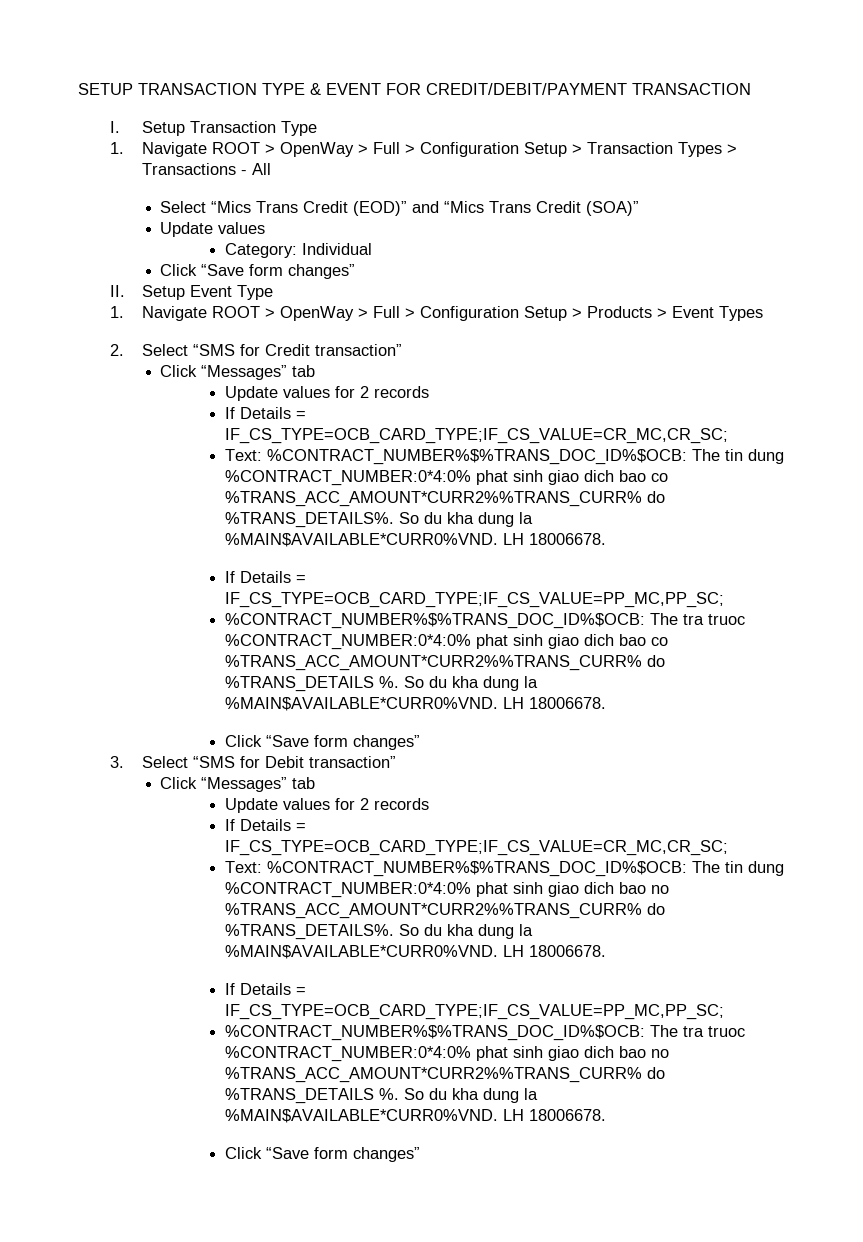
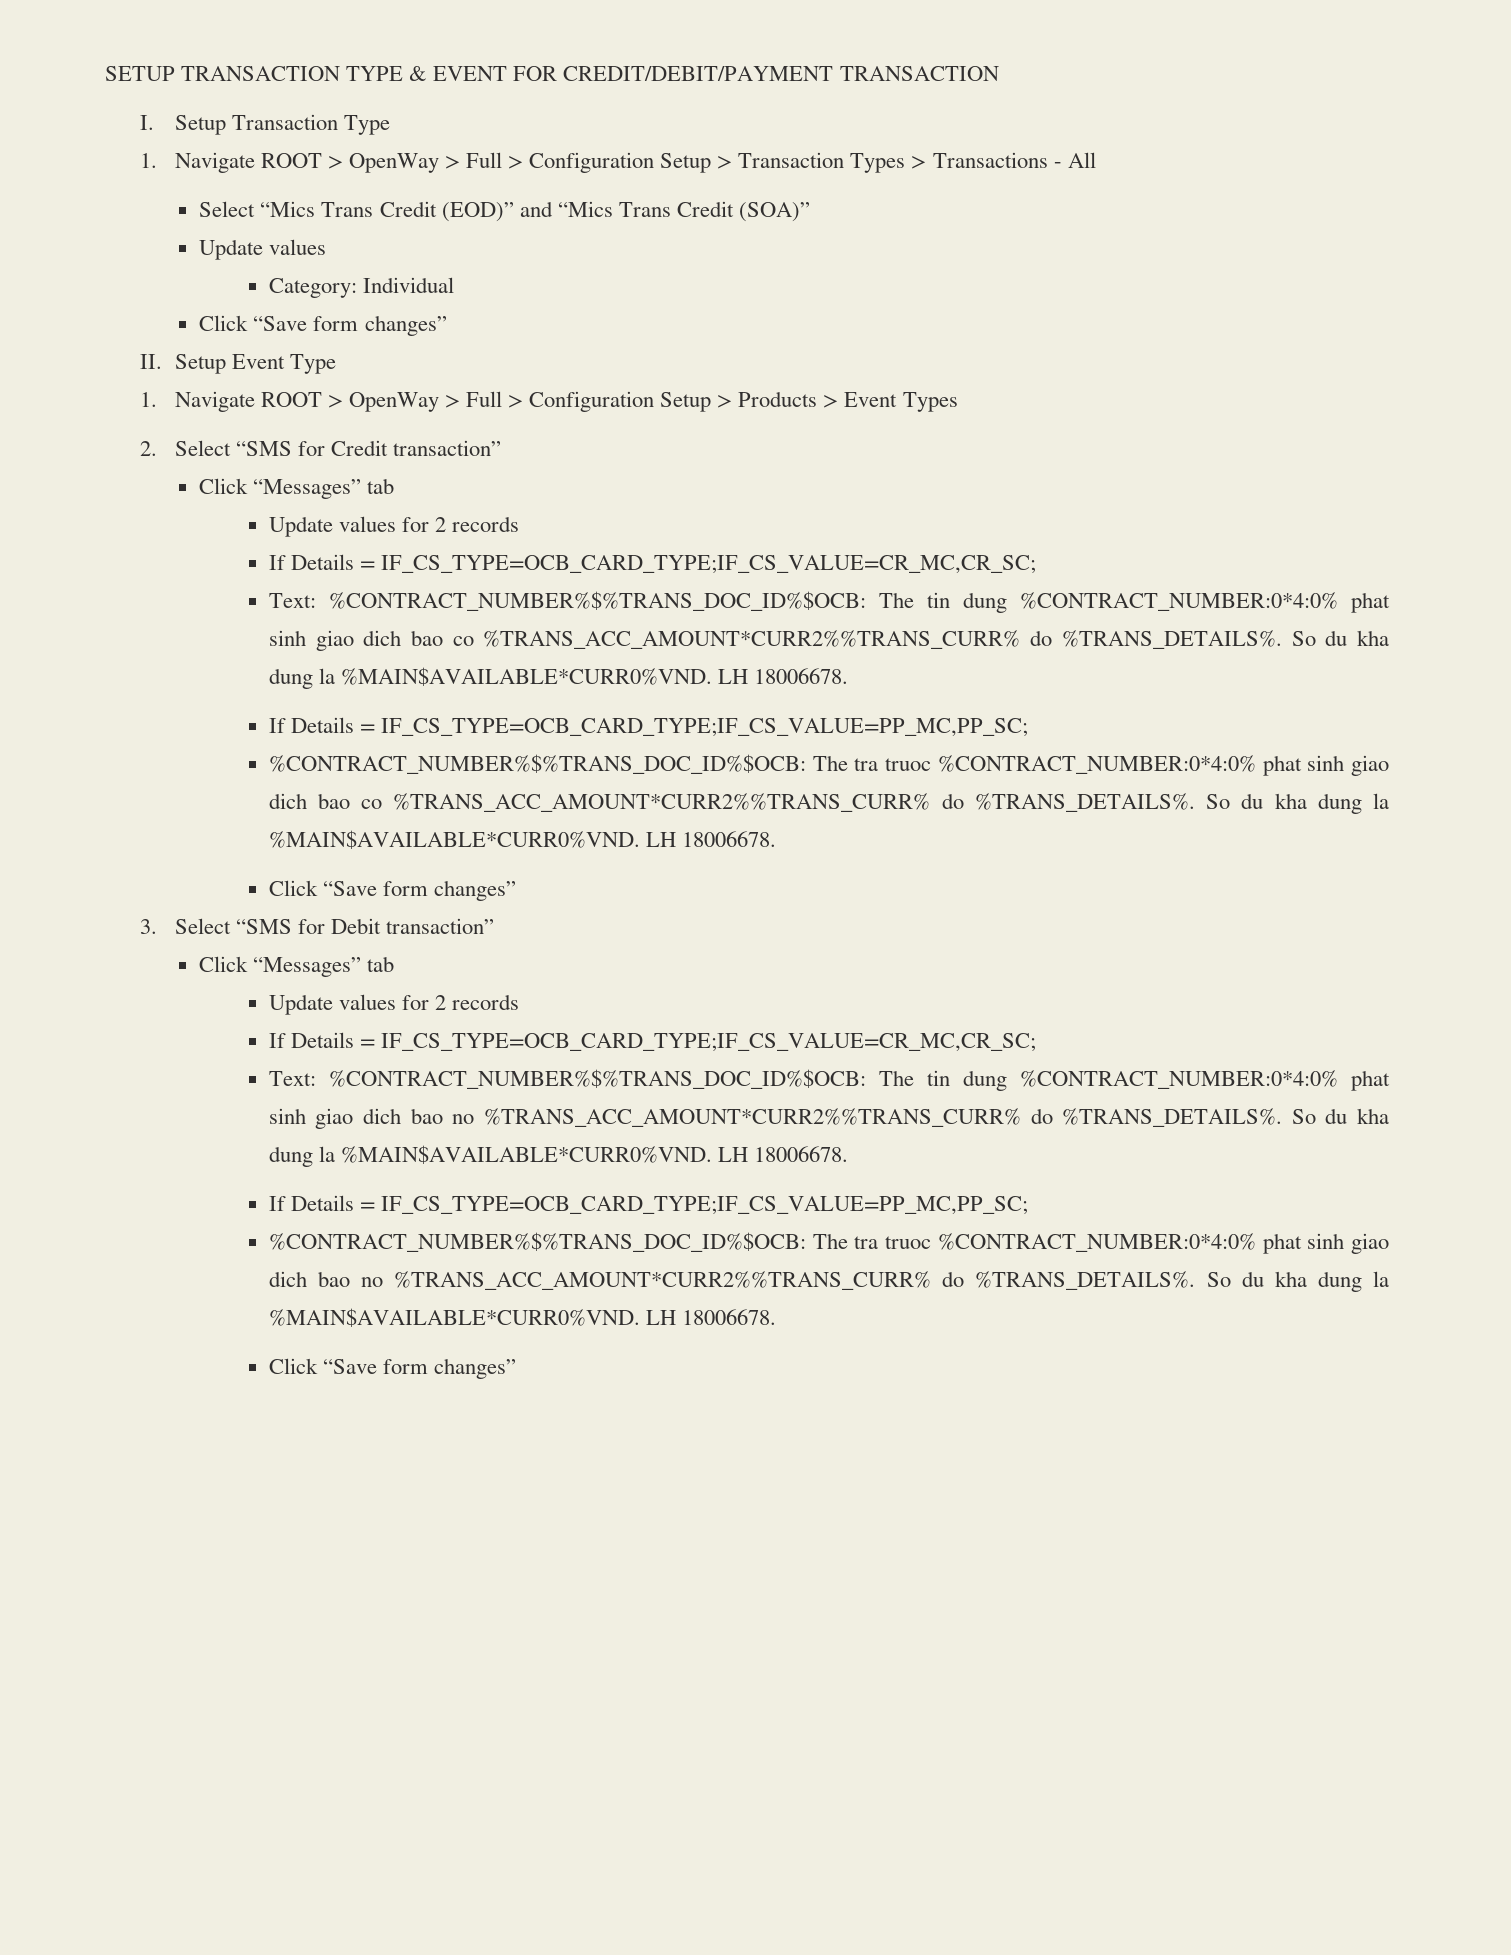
- %CONTRACT_NUMBER%$%TRANS_DOC_ID%$OCB: The tra truoc %CONTRACT_NUMBER:0*4:0% phat sinh giao dich bao co %TRANS_ACC_AMOUNT*CURR2%%TRANS_CURR% do %TRANS_DETAILS %.
+ %CONTRACT_NUMBER%$%TRANS_DOC_ID%$OCB: The tra truoc %CONTRACT_NUMBER:0*4:0% phat sinh giao dich bao co %TRANS_ACC_AMOUNT*CURR2%%TRANS_CURR% do %TRANS_DETAILS%.
- %CONTRACT_NUMBER%$%TRANS_DOC_ID%$OCB: The tra truoc %CONTRACT_NUMBER:0*4:0% phat sinh giao dich bao no %TRANS_ACC_AMOUNT*CURR2%%TRANS_CURR% do %TRANS_DETAILS %.
+ %CONTRACT_NUMBER%$%TRANS_DOC_ID%$OCB: The tra truoc %CONTRACT_NUMBER:0*4:0% phat sinh giao dich bao no %TRANS_ACC_AMOUNT*CURR2%%TRANS_CURR% do %TRANS_DETAILS%.

